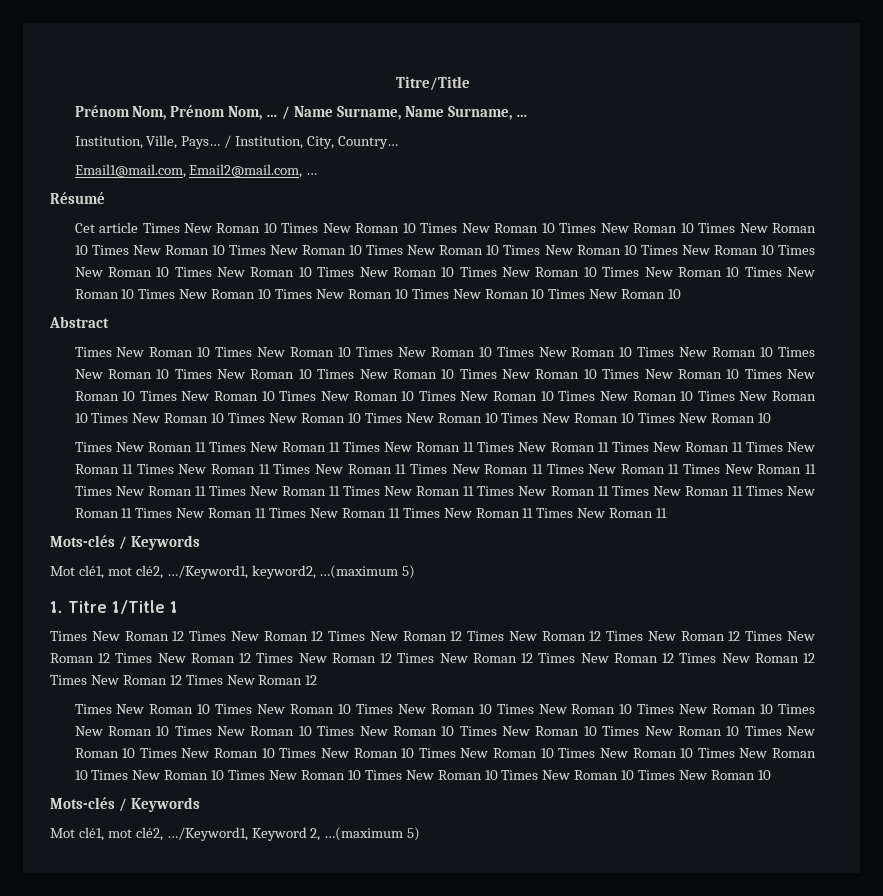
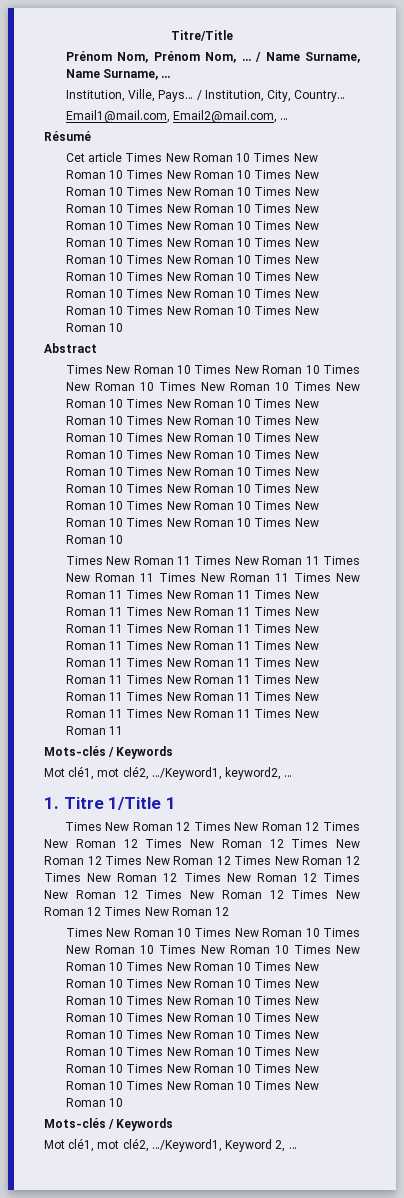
- Mot clé1, mot clé2, …/Keyword1, keyword2, …(maximum 5)
+ Mot clé1, mot clé2, …/Keyword1, keyword2, …
- Mot clé1, mot clé2, …/Keyword1, Keyword 2, …(maximum 5)
+ Mot clé1, mot clé2, …/Keyword1, Keyword 2, …

